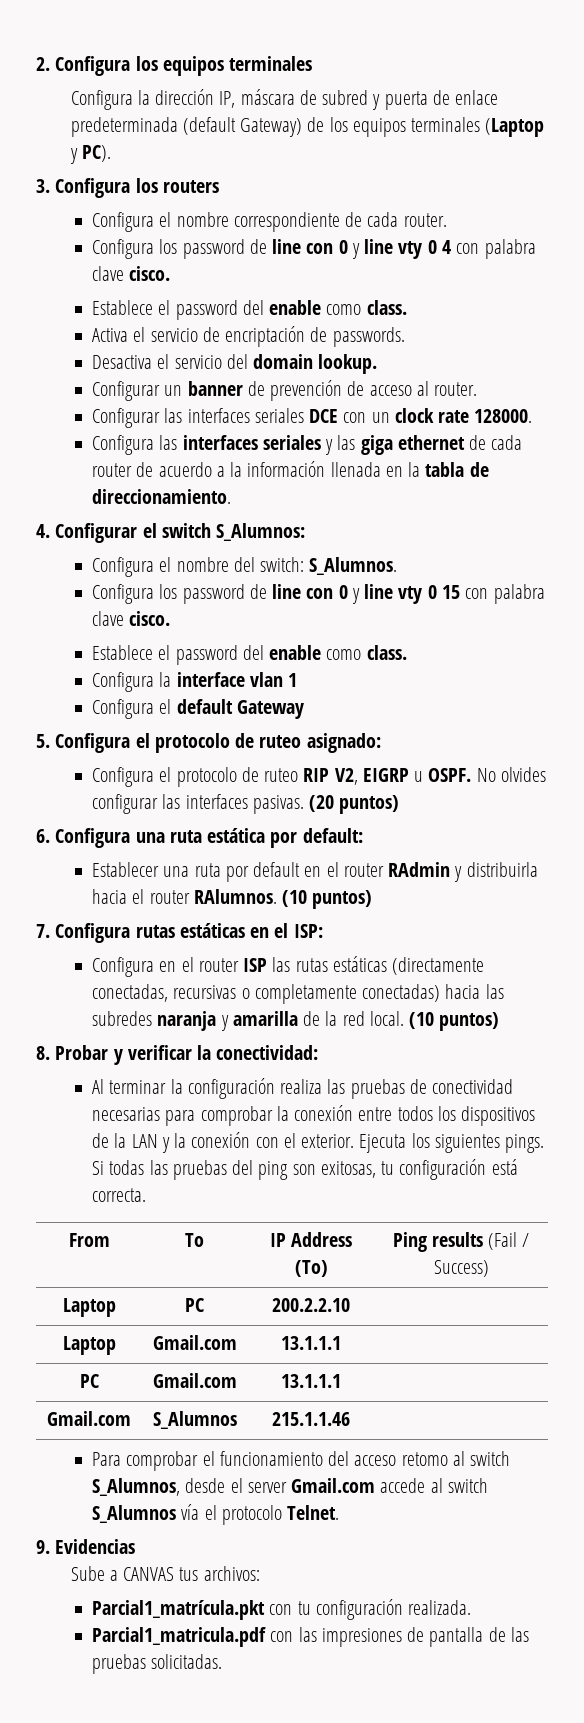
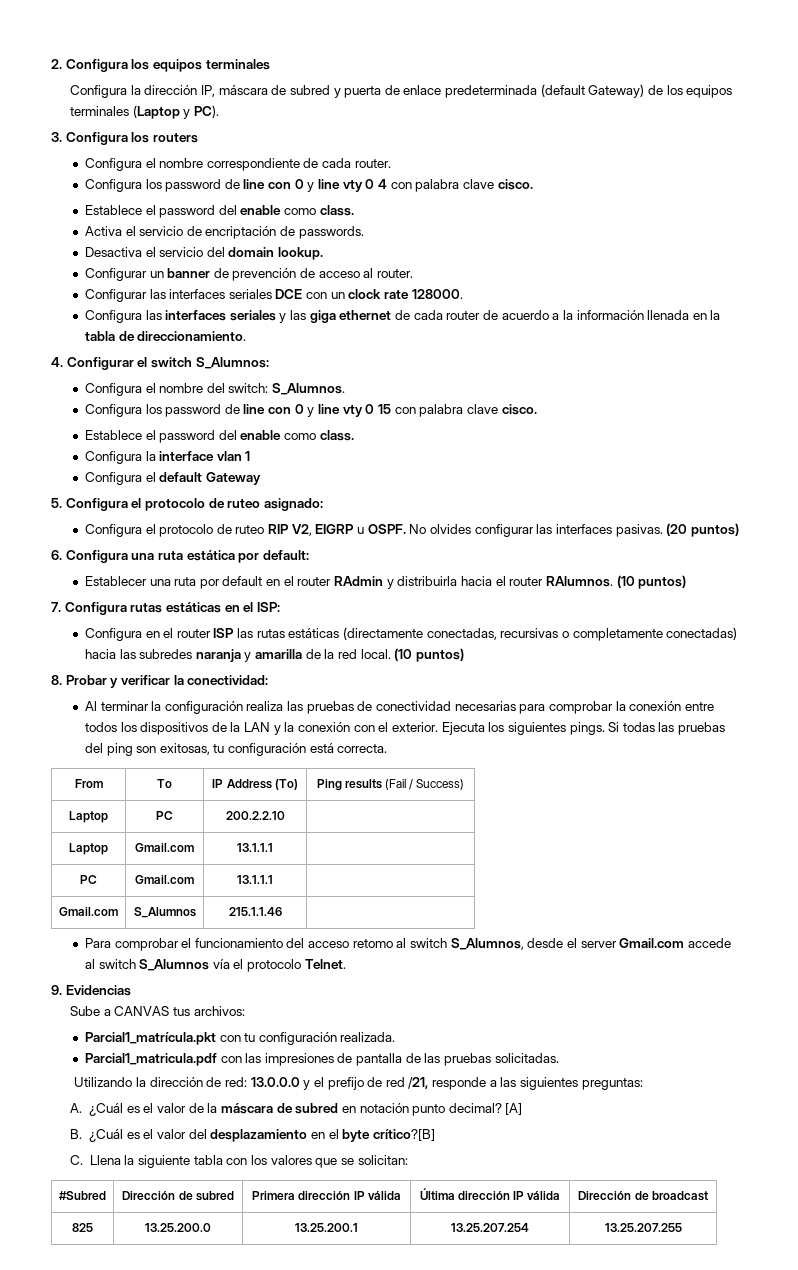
+ Utilizando la dirección de red: 13.0.0.0 y el prefijo de red /21, responde a las siguientes preguntas:
+ A. ¿Cuál es el valor de la máscara de subred en notación punto decimal? [A]
+ B. ¿Cuál es el valor del desplazamiento en el byte crítico?[B]
+ C. Llena la siguiente tabla con los valores que se solicitan:
+ #Subred | Dirección de subred | Primera dirección IP válida | Última dirección IP válida | Dirección de broadcast
+ 825 | 13.25.200.0 | 13.25.200.1 | 13.25.207.254 | 13.25.207.255

